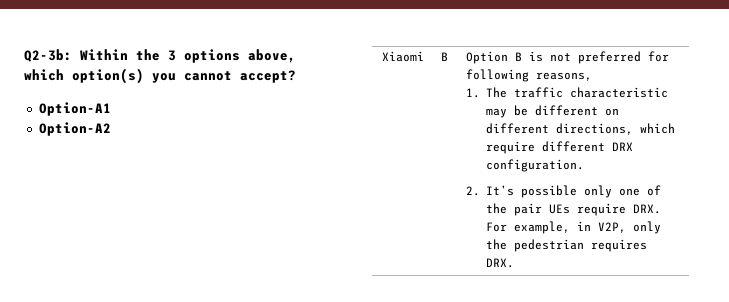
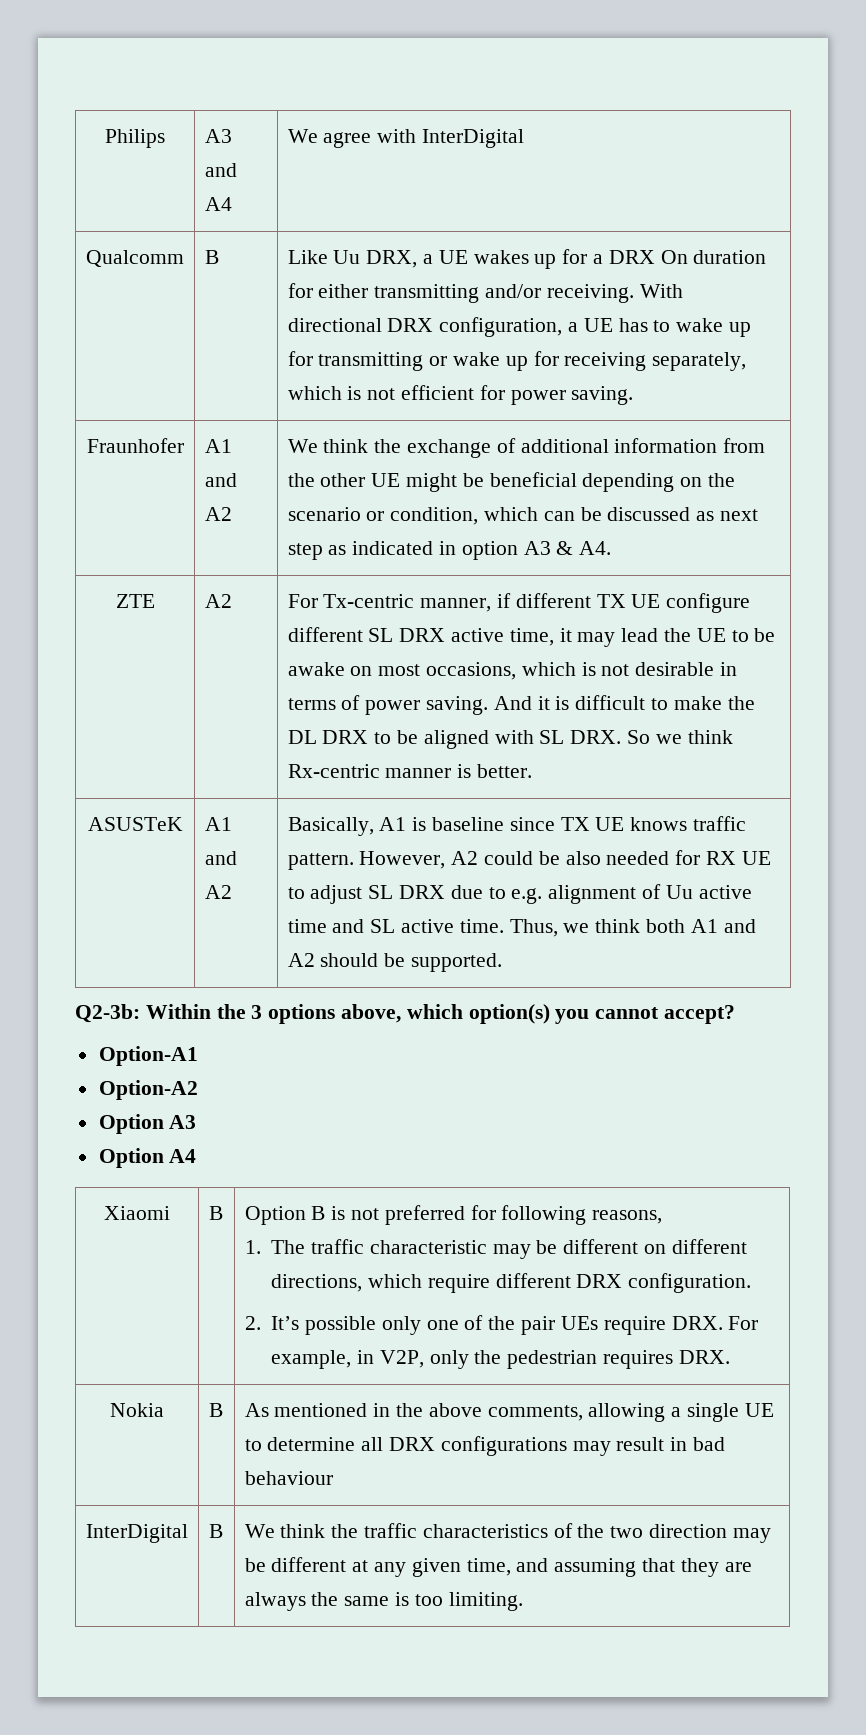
+ Philips | A3 and A4 | We agree with InterDigital
+ Qualcomm | B | Like Uu DRX, a UE wakes up for a DRX On duration for either transmitting and/or receiving. With directional DRX configuration, a UE has to wake up for transmitting or wake up for receiving separately, which is not efficient for power saving.
+ Fraunhofer | A1 and A2 | We think the exchange of additional information from the other UE might be beneficial depending on the scenario or condition, which can be discussed as next step as indicated in option A3 & A4.
+ ZTE | A2 | For Tx-centric manner, if different TX UE configure different SL DRX active time, it may lead the UE to be awake on most occasions, which is not desirable in terms of power saving. And it is difficult to make the DL DRX to be aligned with SL DRX. So we think Rx-centric manner is better.
+ ASUSTeK | A1 and A2 | Basically, A1 is baseline since TX UE knows traffic pattern. However, A2 could be also needed for RX UE to adjust SL DRX due to e.g. alignment of Uu active time and SL active time. Thus, we think both A1 and A2 should be supported.
+ Option A3
+ Option A4
+ Nokia | B | As mentioned in the above comments, allowing a single UE to determine all DRX configurations may result in bad behaviour
+ InterDigital | B | We think the traffic characteristics of the two direction may be different at any given time, and assuming that they are always the same is too limiting.

